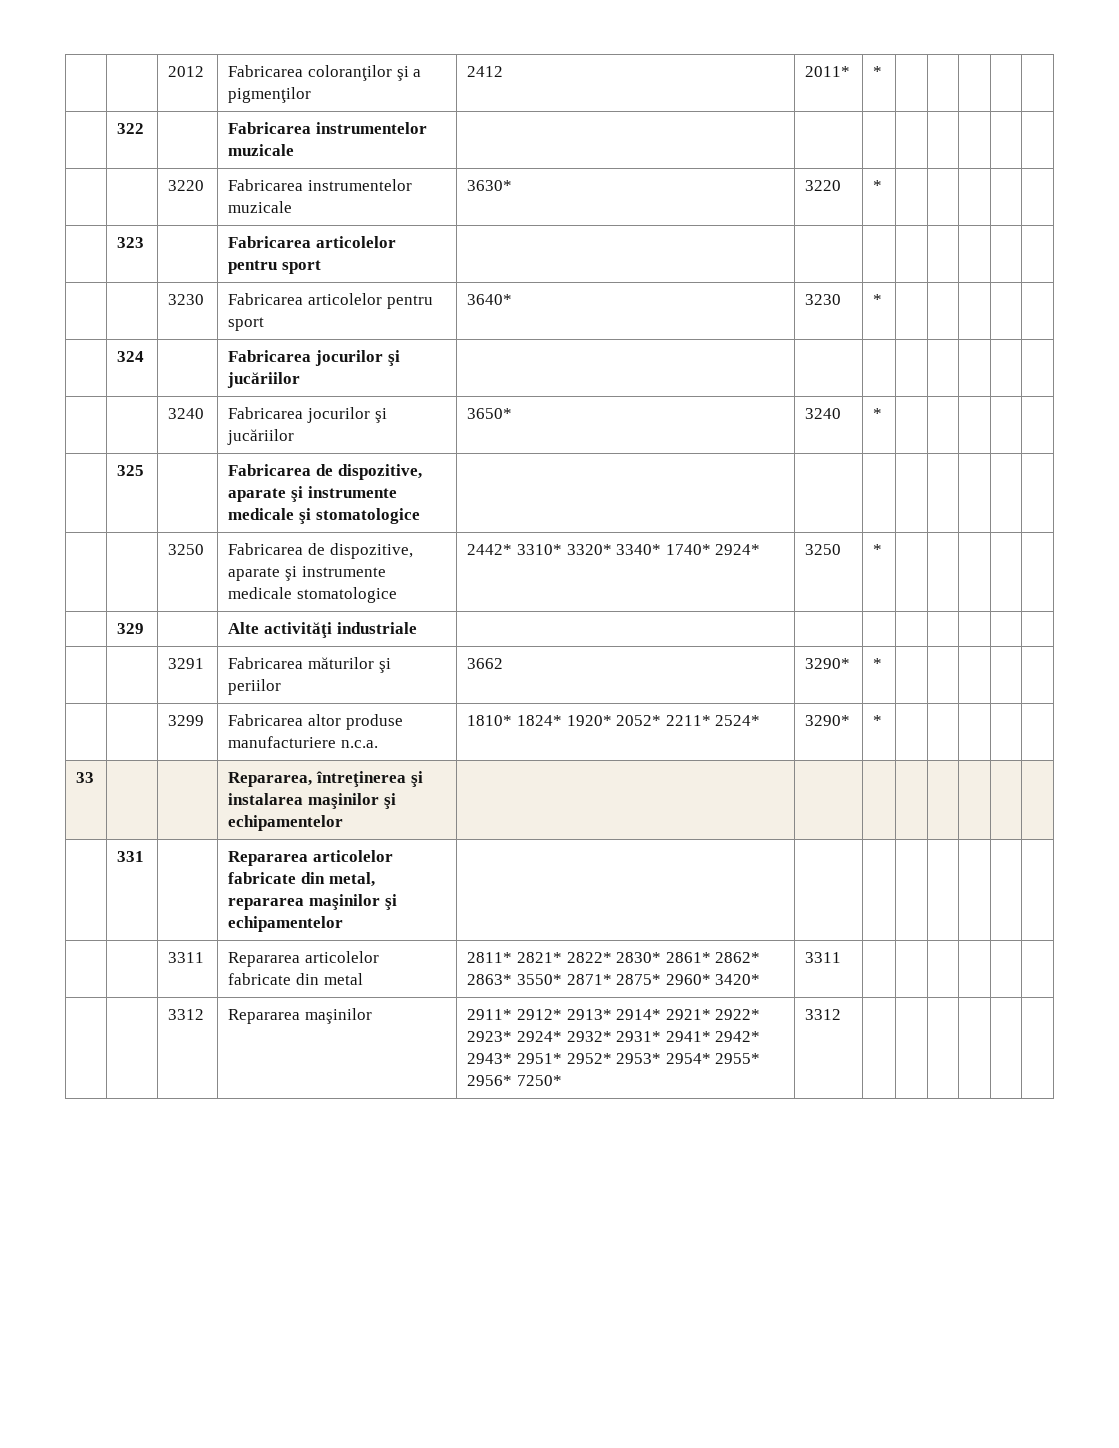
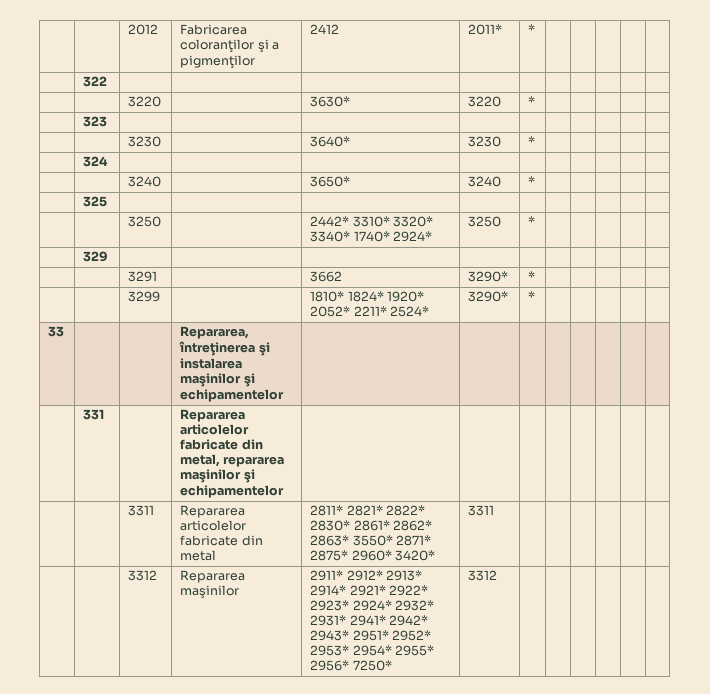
- | 322 | | Fabricarea instrumentelor muzicale | | | | | | | |
- | | 3220 | Fabricarea instrumentelor muzicale | 3630* | 3220 | * | | | | |
- | 323 | | Fabricarea articolelor pentru sport | | | | | | | |
- | | 3230 | Fabricarea articolelor pentru sport | 3640* | 3230 | * | | | | |
- | 324 | | Fabricarea jocurilor şi jucăriilor | | | | | | | |
- | | 3240 | Fabricarea jocurilor şi jucăriilor | 3650* | 3240 | * | | | | |
- | 325 | | Fabricarea de dispozitive, aparate şi instrumente medicale şi stomatologice | | | | | | | |
- | | 3250 | Fabricarea de dispozitive, aparate şi instrumente medicale stomatologice | 2442* 3310* 3320* 3340* 1740* 2924* | 3250 | * | | | | |
+ | 322 | | | | | | | | | |
+ | | 3220 | | 3630* | 3220 | * | | | | |
+ | 323 | | | | | | | | | |
+ | | 3230 | | 3640* | 3230 | * | | | | |
+ | 324 | | | | | | | | | |
+ | | 3240 | | 3650* | 3240 | * | | | | |
+ | 325 | | | | | | | | | |
+ | | 3250 | | 2442* 3310* 3320* 3340* 1740* 2924* | 3250 | * | | | | |
- | 329 | | Alte activităţi industriale | | | | | | | |
- | | 3291 | Fabricarea măturilor şi periilor | 3662 | 3290* | * | | | | |
+ | 329 | | | | | | | | | |
+ | | 3291 | | 3662 | 3290* | * | | | | |
- | | 3299 | Fabricarea altor produse manufacturiere n.c.a. | 1810* 1824* 1920* 2052* 2211* 2524* | 3290* | * | | | | |
+ | | 3299 | | 1810* 1824* 1920* 2052* 2211* 2524* | 3290* | * | | | | |

